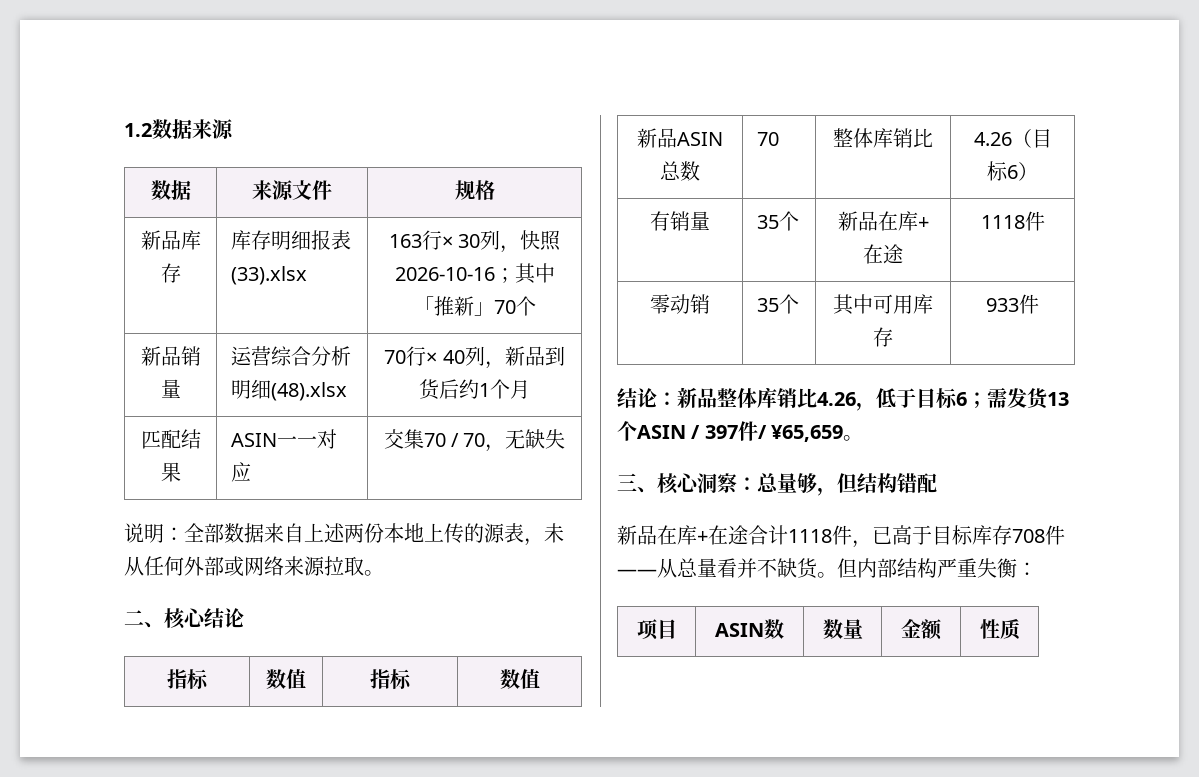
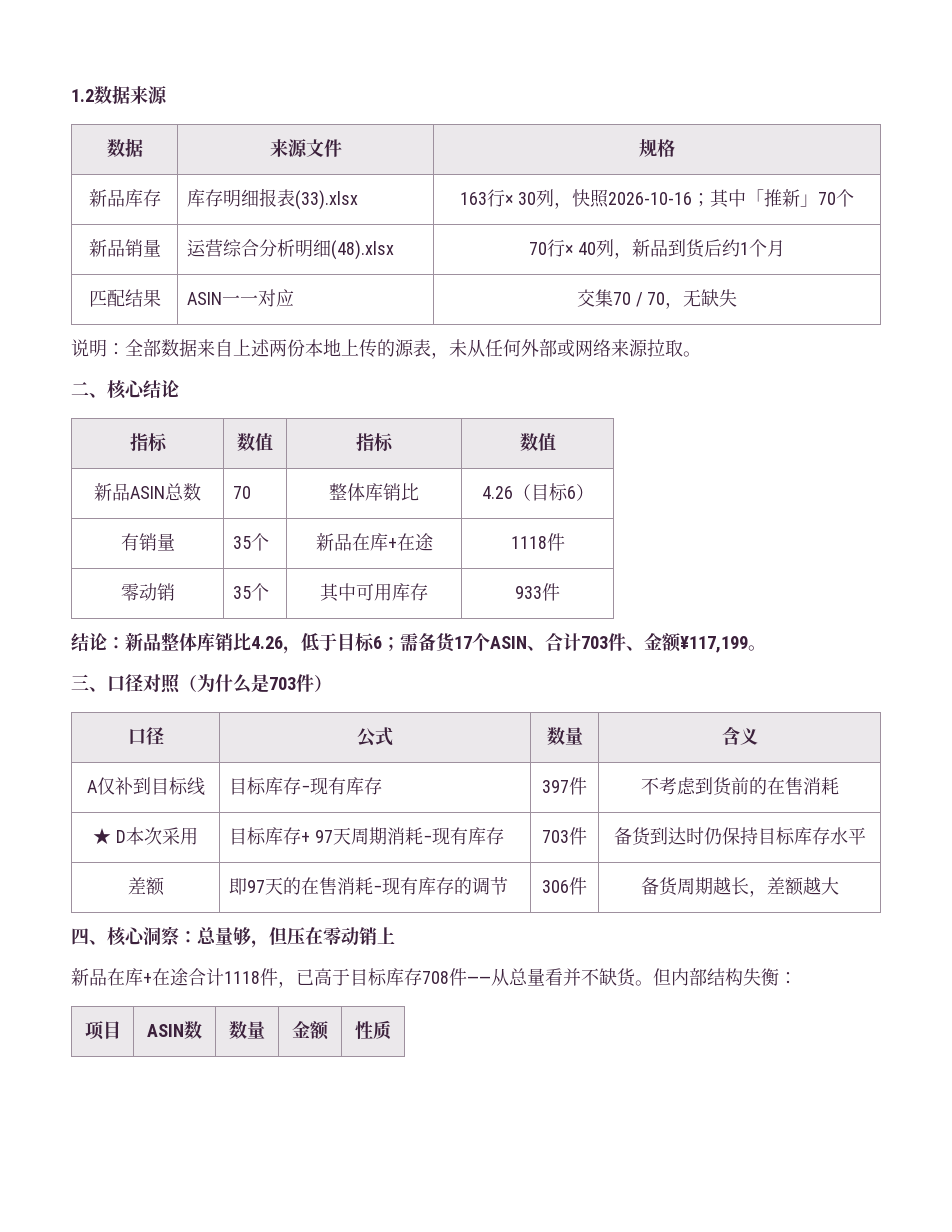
- 结论：新品整体库销比4.26，低于目标6；需发货13个ASIN / 397件/ ¥65,659。
- 三、核心洞察：总量够，但结构错配
+ 结论：新品整体库销比4.26，低于目标6；需备货17个ASIN、合计703件、金额¥117,199。
+ 三、口径对照（为什么是703件）
+ 口径 | 公式 | 数量 | 含义
+ A仅补到目标线 | 目标库存−现有库存 | 397件 | 不考虑到货前的在售消耗
+ ★ D本次采用 | 目标库存+ 97天周期消耗−现有库存 | 703件 | 备货到达时仍保持目标库存水平
+ 差额 | 即97天的在售消耗−现有库存的调节 | 306件 | 备货周期越长，差额越大
+ 四、核心洞察：总量够，但压在零动销上
- 但内部结构严重失衡：
+ 但内部结构失衡：

